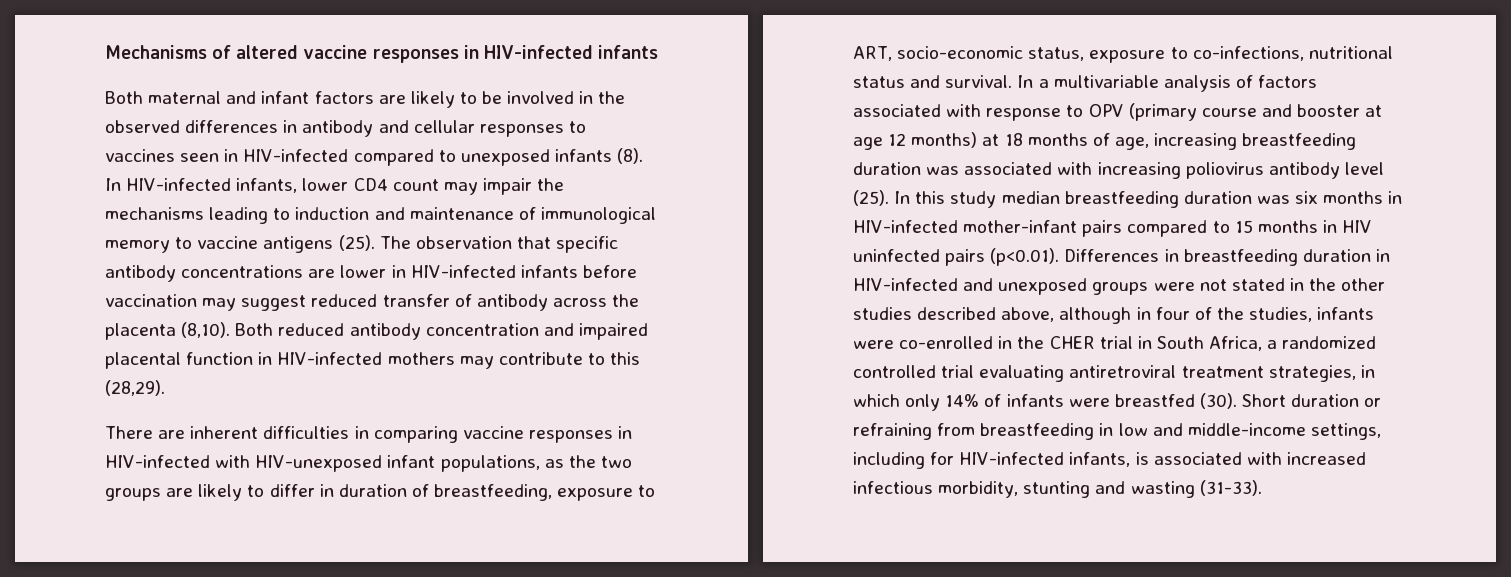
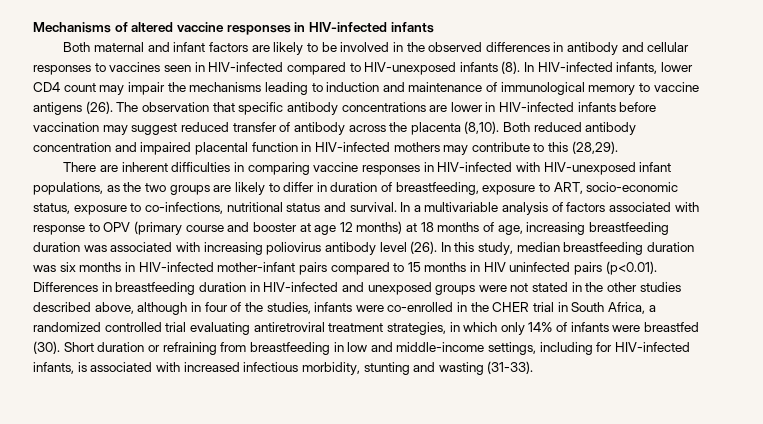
- Both maternal and infant factors are likely to be involved in the observed differences in antibody and cellular responses to vaccines seen in HIV-infected compared to unexposed infants (8).
+ Both maternal and infant factors are likely to be involved in the observed differences in antibody and cellular responses to vaccines seen in HIV-infected compared to HIV-unexposed infants (8).
- In HIV-infected infants, lower CD4 count may impair the mechanisms leading to induction and maintenance of immunological memory to vaccine antigens (25).
+ In HIV-infected infants, lower CD4 count may impair the mechanisms leading to induction and maintenance of immunological memory to vaccine antigens (26).
- In a multivariable analysis of factors associated with response to OPV (primary course and booster at age 12 months) at 18 months of age, increasing breastfeeding duration was associated with increasing poliovirus antibody level (25).
+ In a multivariable analysis of factors associated with response to OPV (primary course and booster at age 12 months) at 18 months of age, increasing breastfeeding duration was associated with increasing poliovirus antibody level (26).
- In this study median breastfeeding duration was six months in HIV-infected mother-infant pairs compared to 15 months in HIV uninfected pairs (p<0.01). Differences in breastfeeding duration in HIV-infected and unexposed groups were not stated in the other studies described above, although in four of the studies, infants were co-enrolled in the CHER trial in South Africa, a randomized controlled trial evaluating antiretroviral treatment strategies, in which only 14% of infants were breastfed (30).
+ In this study, median breastfeeding duration was six months in HIV-infected mother-infant pairs compared to 15 months in HIV uninfected pairs (p<0.01). Differences in breastfeeding duration in HIV-infected and unexposed groups were not stated in the other studies described above, although in four of the studies, infants were co-enrolled in the CHER trial in South Africa, a randomized controlled trial evaluating antiretroviral treatment strategies, in which only 14% of infants were breastfed (30).

